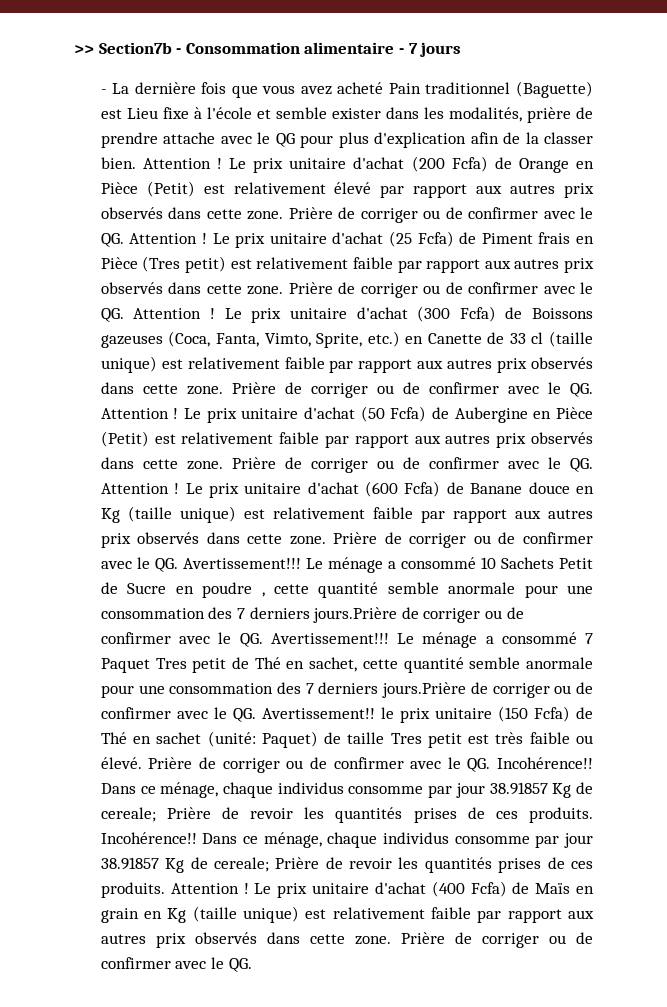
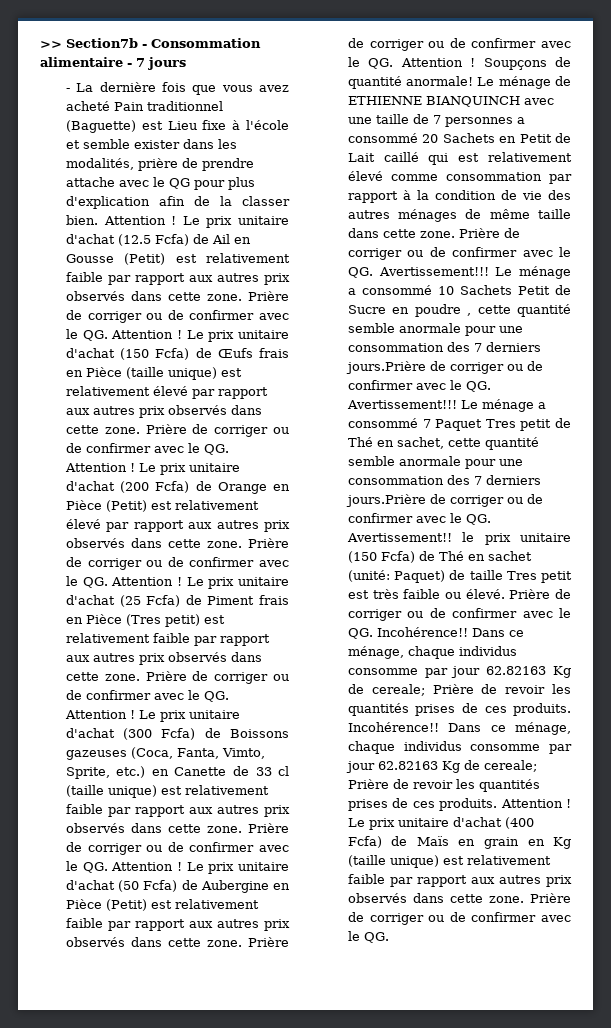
- Le prix unitaire d'achat (200 Fcfa) de Orange en Pièce (Petit) est relativement élevé par rapport aux autres prix observés dans cette zone.
+ Le prix unitaire d'achat (12.5 Fcfa) de Ail en Gousse (Petit) est relativement faible par rapport aux autres prix observés dans cette zone. Prière de corriger ou de confirmer avec le QG. Attention ! Le prix unitaire d'achat (150 Fcfa) de Œufs frais en Pièce (taille unique) est relativement élevé par rapport aux autres prix observés dans cette zone. Prière de corriger ou de confirmer avec le QG. Attention ! Le prix unitaire d'achat (200 Fcfa) de Orange en Pièce (Petit) est relativement élevé par rapport aux autres prix observés dans cette zone.
- Le prix unitaire d'achat (600 Fcfa) de Banane douce en Kg (taille unique) est relativement faible par rapport aux autres prix observés dans cette zone.
+ Soupçons de quantité anormale! Le ménage de ETHIENNE BIANQUINCH avec une taille de 7 personnes a consommé 20 Sachets en Petit de Lait caillé qui est relativement élevé comme consommation par rapport à la condition de vie des autres ménages de même taille dans cette zone.
- Prière de corriger ou de confirmer avec le QG. Incohérence!! Dans ce ménage, chaque individus consomme par jour 38.91857 Kg de cereale; Prière de revoir les quantités prises de ces produits. Incohérence!! Dans ce ménage, chaque individus consomme par jour 38.91857 Kg de cereale; Prière de revoir les quantités prises de ces produits.
+ Prière de corriger ou de confirmer avec le QG. Incohérence!! Dans ce ménage, chaque individus consomme par jour 62.82163 Kg de cereale; Prière de revoir les quantités prises de ces produits. Incohérence!! Dans ce ménage, chaque individus consomme par jour 62.82163 Kg de cereale; Prière de revoir les quantités prises de ces produits.

